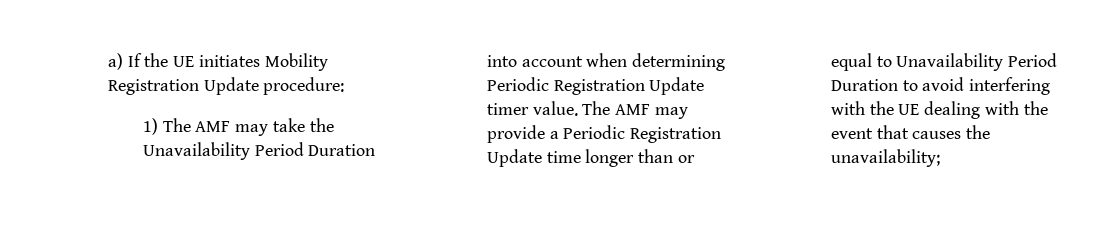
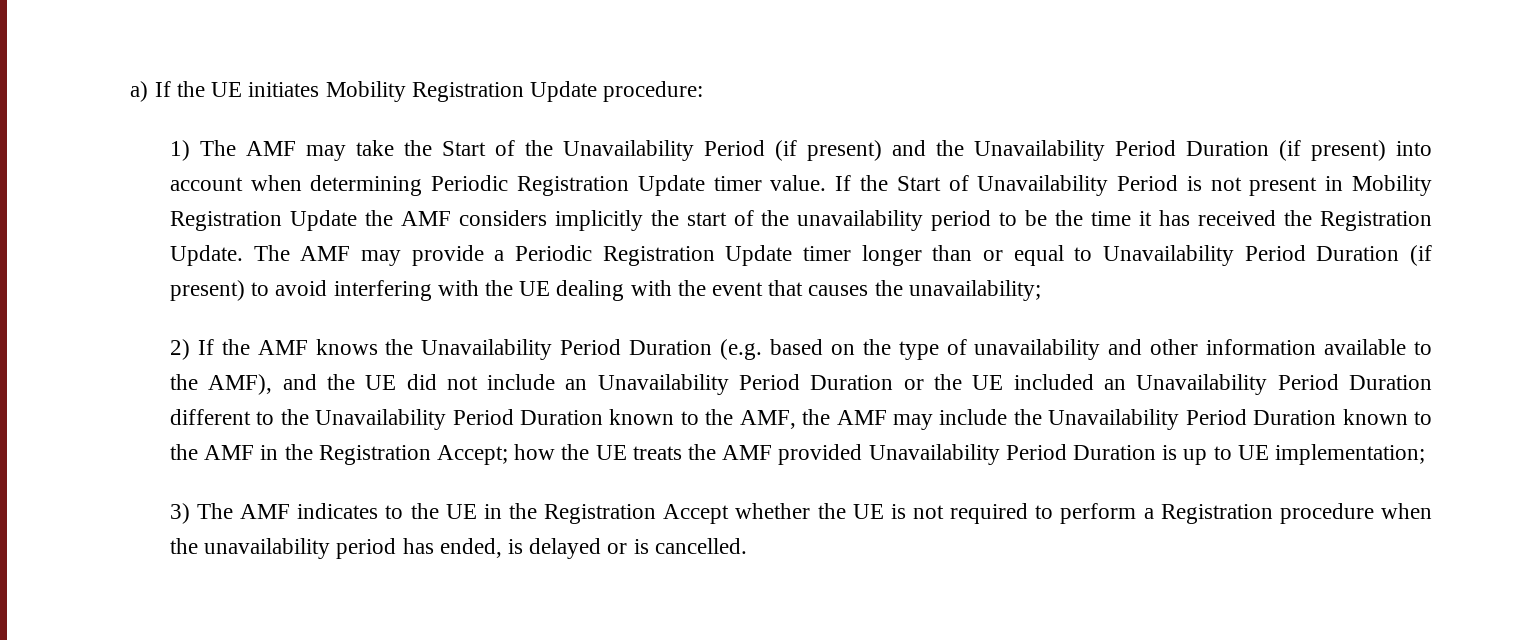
- 1) The AMF may take the Unavailability Period Duration into account when determining Periodic Registration Update timer value.
+ 1) The AMF may take the Start of the Unavailability Period (if present) and the Unavailability Period Duration (if present) into account when determining Periodic Registration Update timer value.
+ If the Start of Unavailability Period is not present in Mobility Registration Update the AMF considers implicitly the start of the unavailability period to be the time it has received the Registration Update.
- The AMF may provide a Periodic Registration Update time longer than or equal to Unavailability Period Duration to avoid interfering with the UE dealing with the event that causes the unavailability;
+ The AMF may provide a Periodic Registration Update timer longer than or equal to Unavailability Period Duration (if present) to avoid interfering with the UE dealing with the event that causes the unavailability;
+ 2) If the AMF knows the Unavailability Period Duration (e.g. based on the type of unavailability and other information available to the AMF), and the UE did not include an Unavailability Period Duration or the UE included an Unavailability Period Duration different to the Unavailability Period Duration known to the AMF, the AMF may include the Unavailability Period Duration known to the AMF in the Registration Accept; how the UE treats the AMF provided Unavailability Period Duration is up to UE implementation;
+ 3) The AMF indicates to the UE in the Registration Accept whether the UE is not required to perform a Registration procedure when the unavailability period has ended, is delayed or is cancelled.

